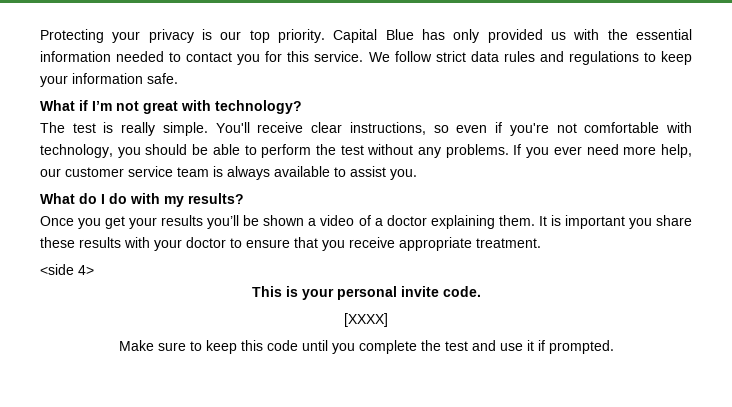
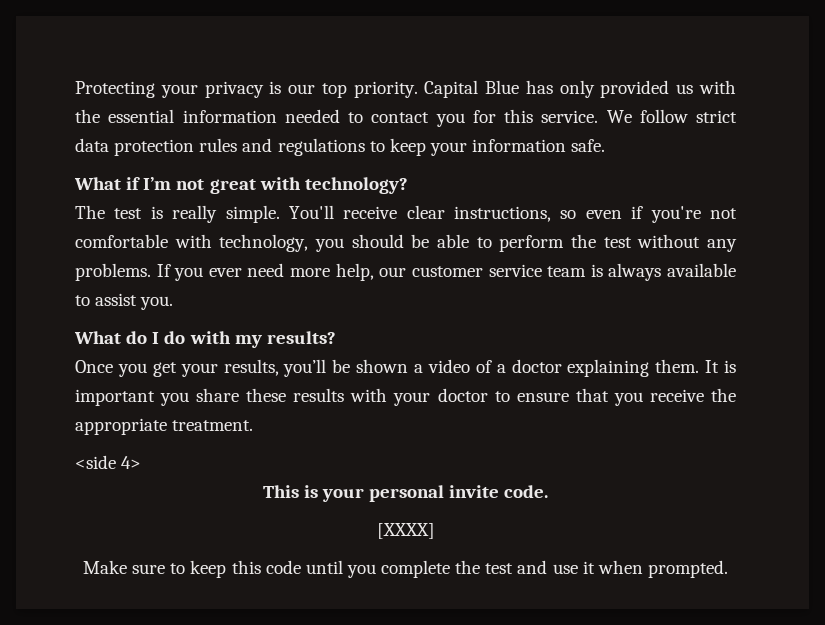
- We follow strict data rules and regulations to keep your information safe.
+ We follow strict data protection rules and regulations to keep your information safe.
- Once you get your results you’ll be shown a video of a doctor explaining them.
+ Once you get your results, you’ll be shown a video of a doctor explaining them.
- It is important you share these results with your doctor to ensure that you receive appropriate treatment.
+ It is important you share these results with your doctor to ensure that you receive the appropriate treatment.
- Make sure to keep this code until you complete the test and use it if prompted.
+ Make sure to keep this code until you complete the test and use it when prompted.

